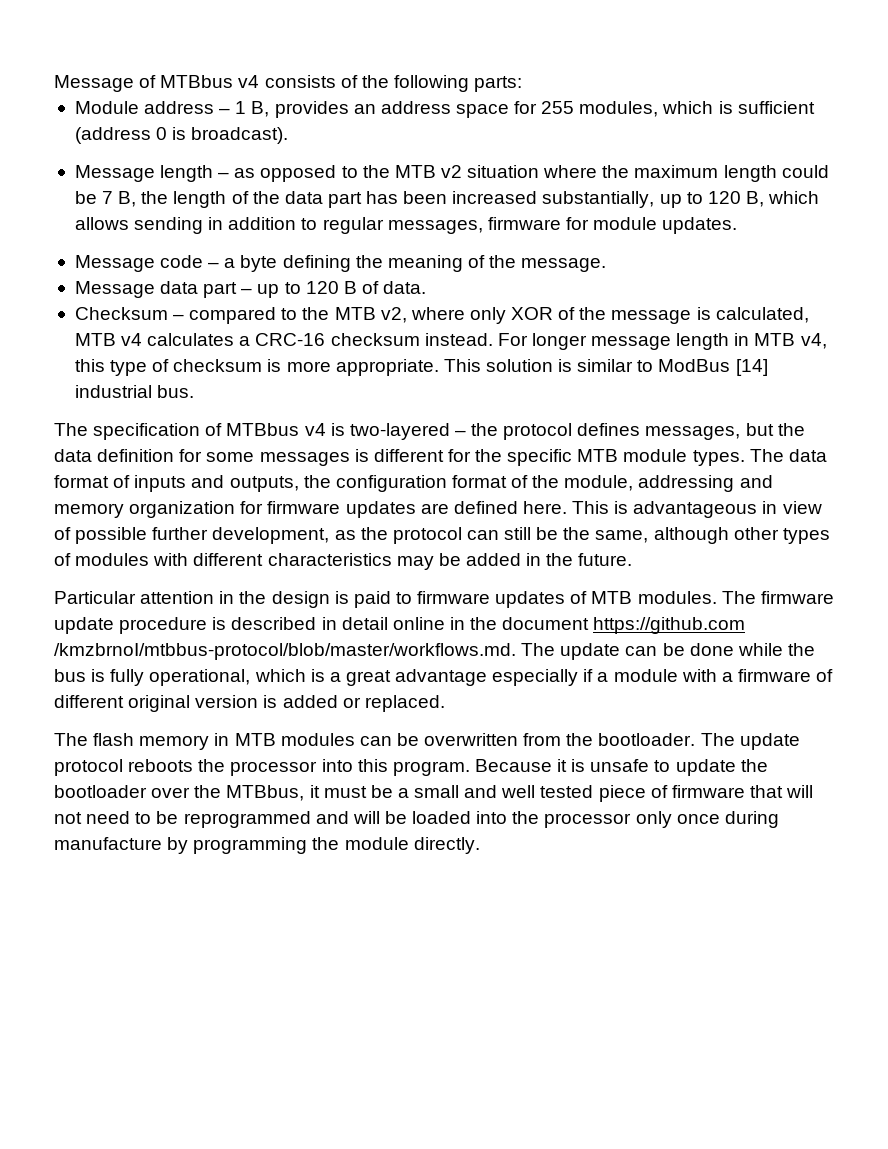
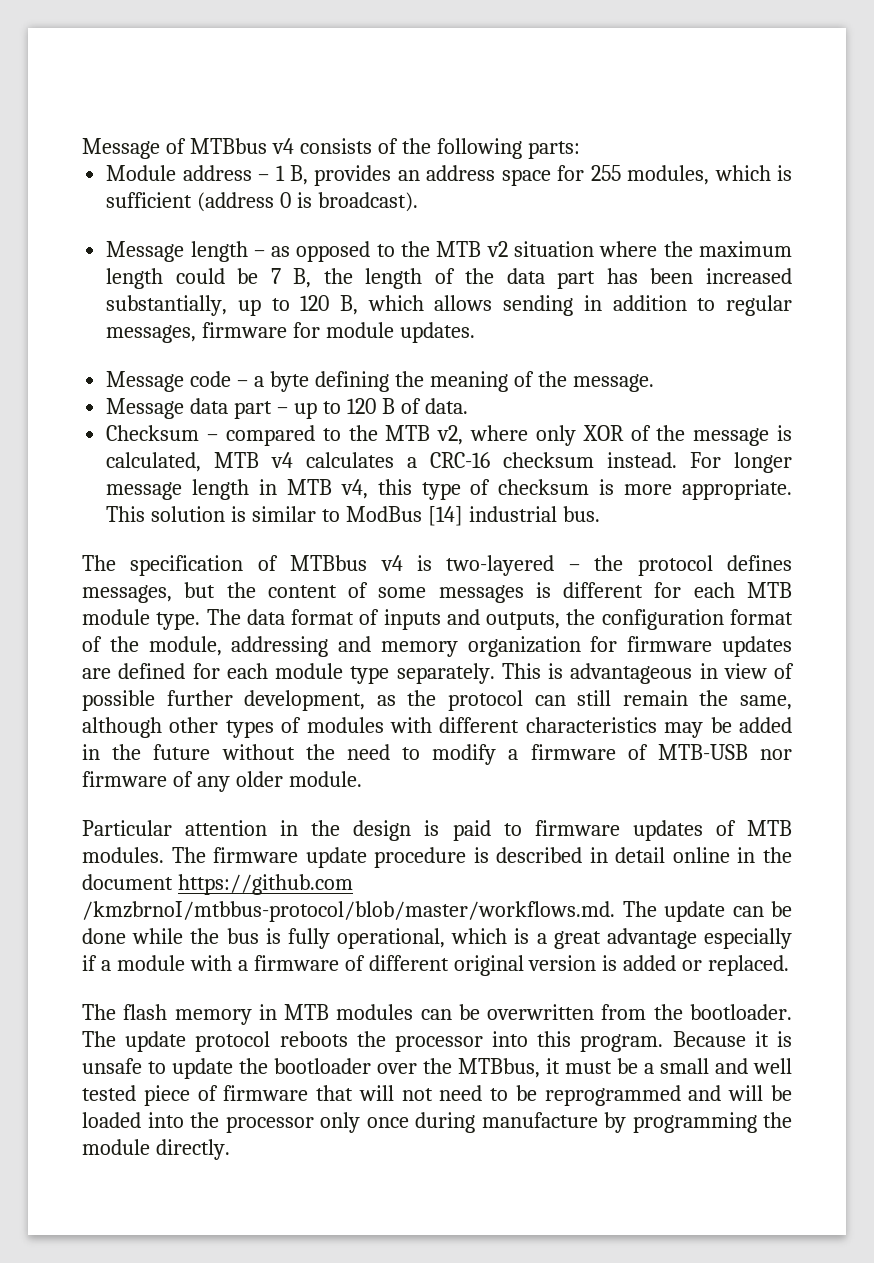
- The specification of MTBbus v4 is two-layered – the protocol defines messages, but the data definition for some messages is different for the specific MTB module types.
+ The specification of MTBbus v4 is two-layered – the protocol defines messages, but the content of some messages is different for each MTB module type.
- The data format of inputs and outputs, the configuration format of the module, addressing and memory organization for firmware updates are defined here.
+ The data format of inputs and outputs, the configuration format of the module, addressing and memory organization for firmware updates are defined for each module type separately.
- This is advantageous in view of possible further development, as the protocol can still be the same, although other types of modules with different characteristics may be added in the future.
+ This is advantageous in view of possible further development, as the protocol can still remain the same, although other types of modules with different characteristics may be added in the future without the need to modify a firmware of MTB-USB nor firmware of any older module.

